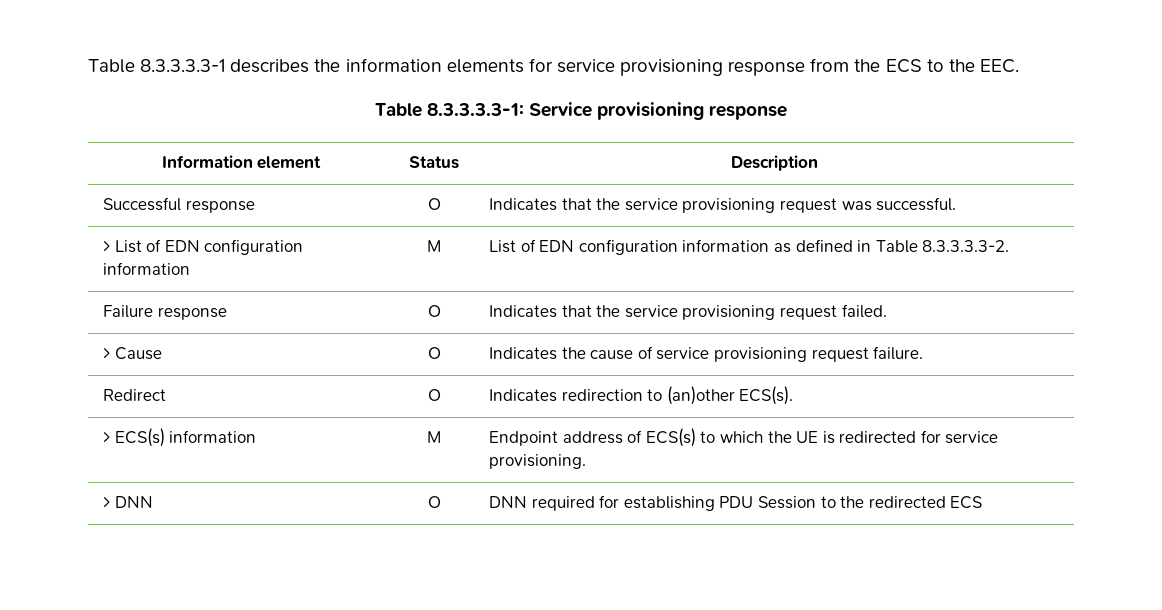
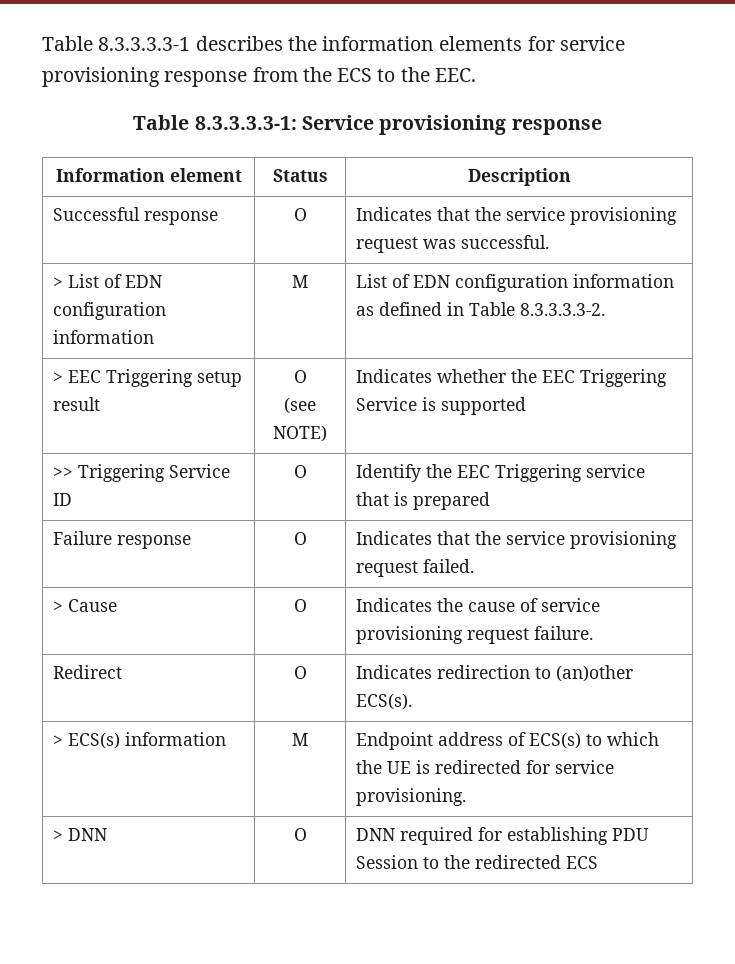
+ > EEC Triggering setup result | O
+ (see NOTE) | Indicates whether the EEC Triggering Service is supported
+ >> Triggering Service ID | O | Identify the EEC Triggering service that is prepared

